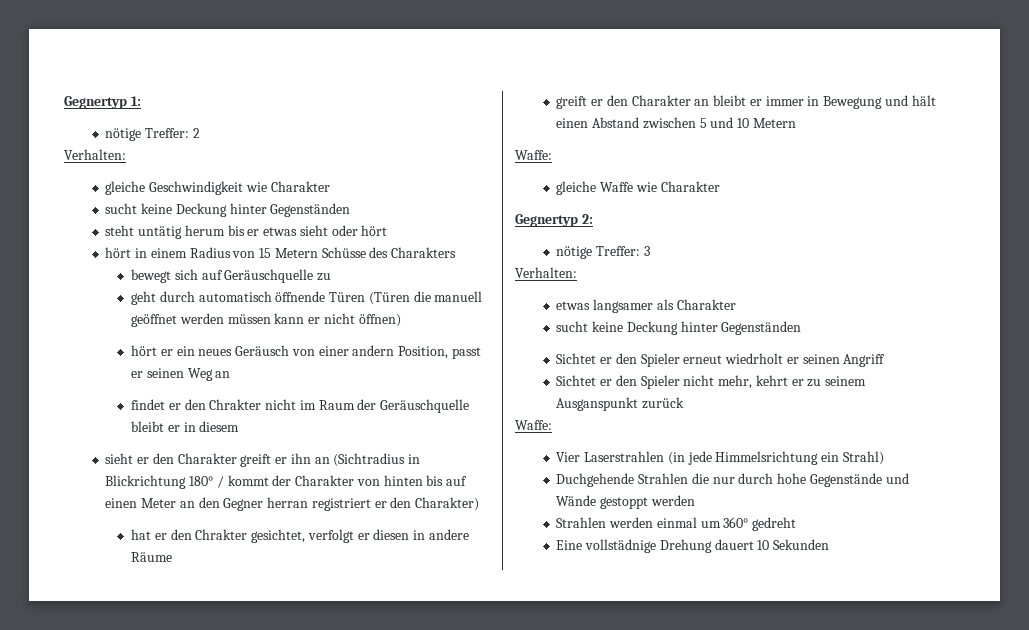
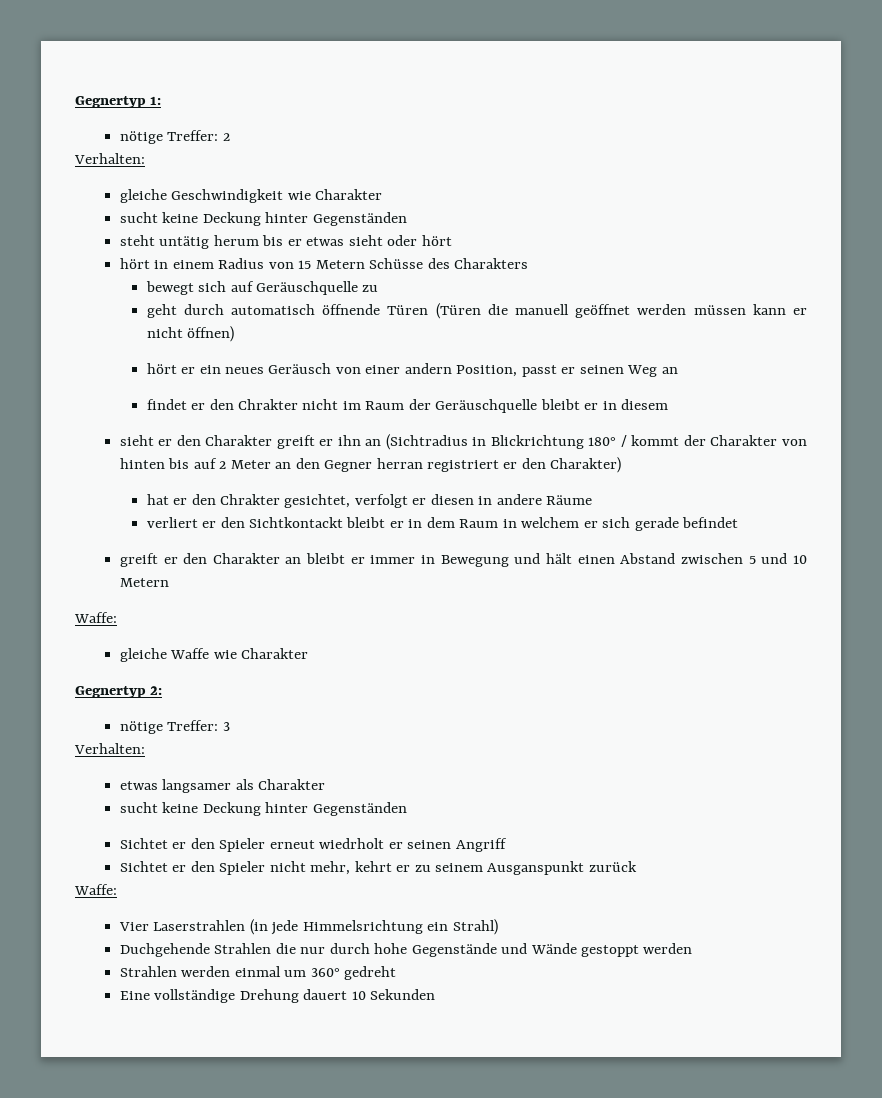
- sieht er den Charakter greift er ihn an (Sichtradius in Blickrichtung 180° / kommt der Charakter von hinten bis auf einen Meter an den Gegner herran registriert er den Charakter)
+ sieht er den Charakter greift er ihn an (Sichtradius in Blickrichtung 180° / kommt der Charakter von hinten bis auf 2 Meter an den Gegner herran registriert er den Charakter)
+ verliert er den Sichtkontackt bleibt er in dem Raum in welchem er sich gerade befindet
- Eine vollstädnige Drehung dauert 10 Sekunden
+ Eine vollständige Drehung dauert 10 Sekunden

